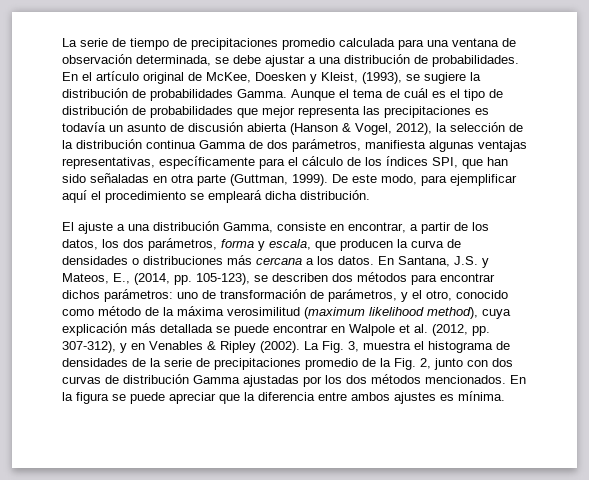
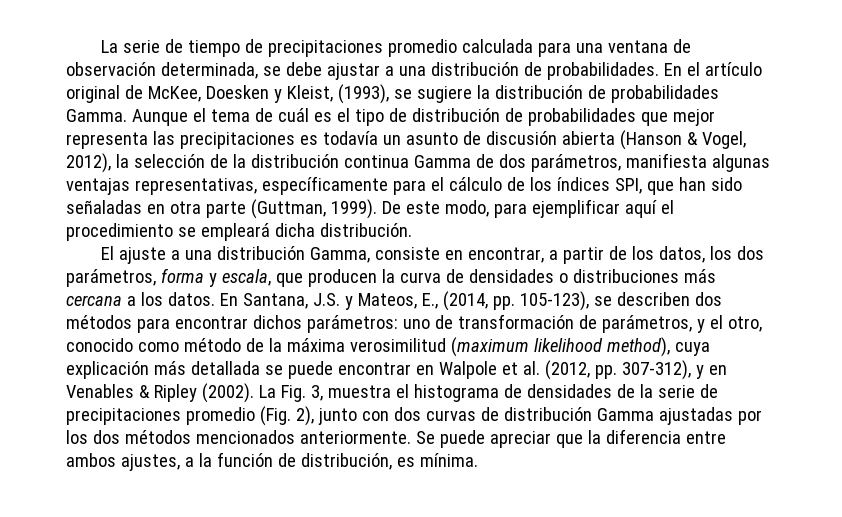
- La Fig. 3, muestra el histograma de densidades de la serie de precipitaciones promedio de la Fig. 2, junto con dos curvas de distribución Gamma ajustadas por los dos métodos mencionados. En la figura se puede apreciar que la diferencia entre ambos ajustes es mínima.
+ La Fig. 3, muestra el histograma de densidades de la serie de precipitaciones promedio (Fig. 2), junto con dos curvas de distribución Gamma ajustadas por los dos métodos mencionados anteriormente. Se puede apreciar que la diferencia entre ambos ajustes, a la función de distribución, es mínima.

